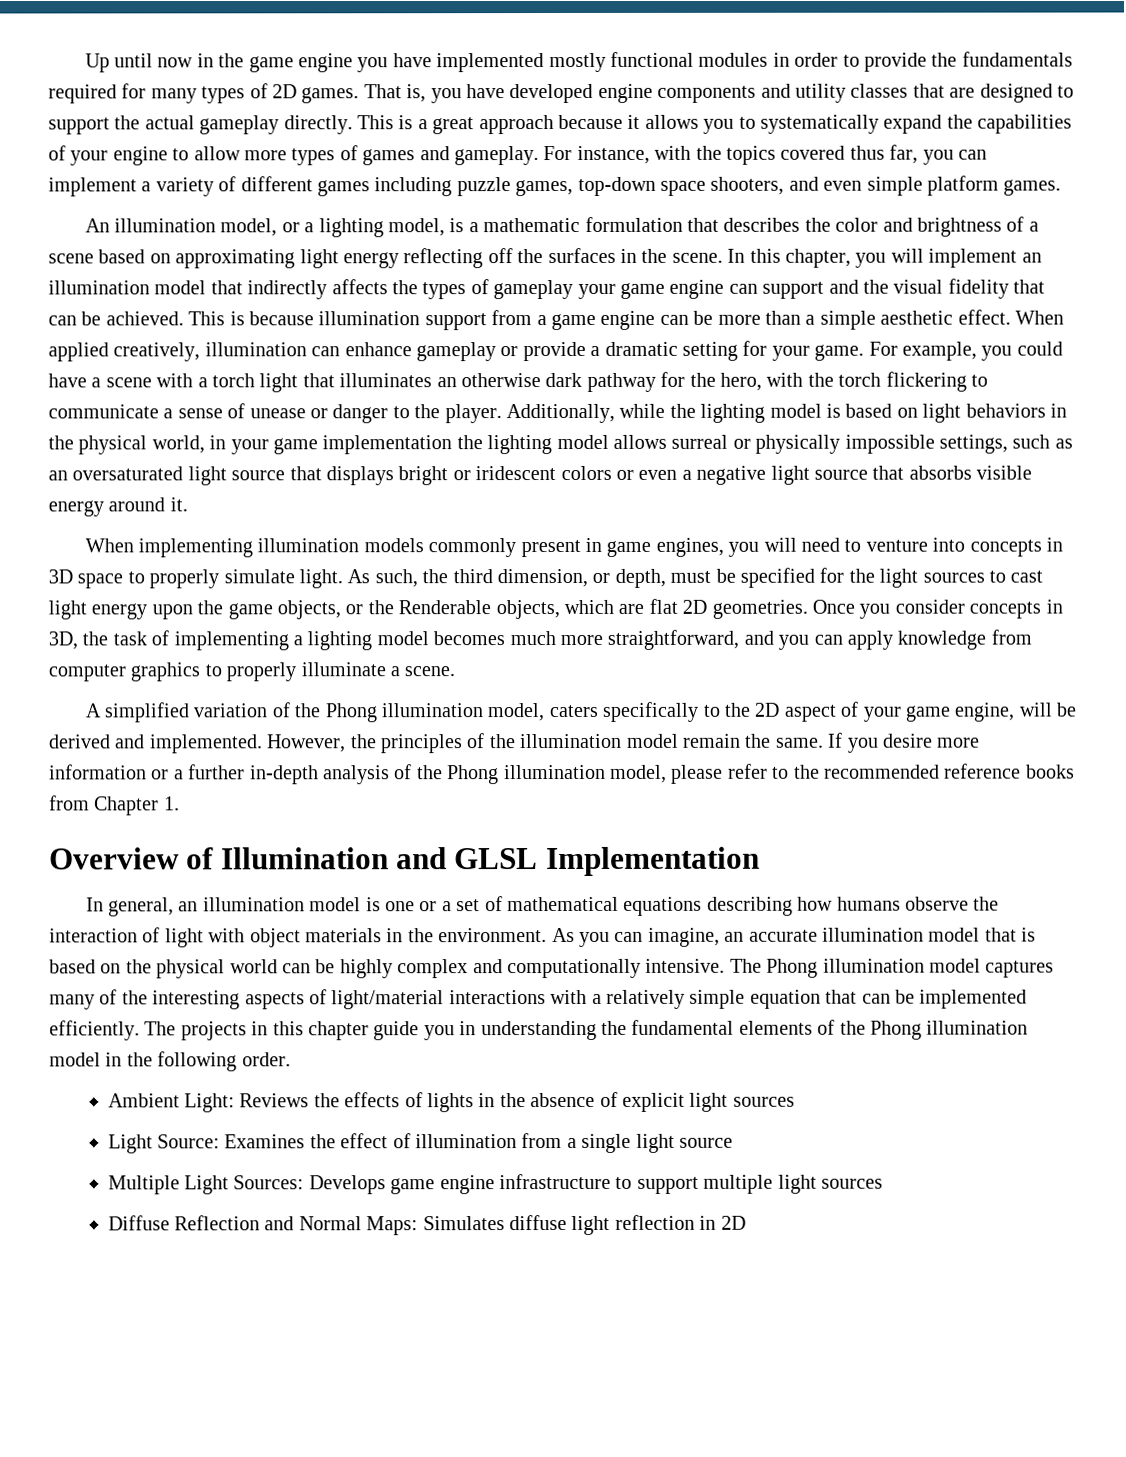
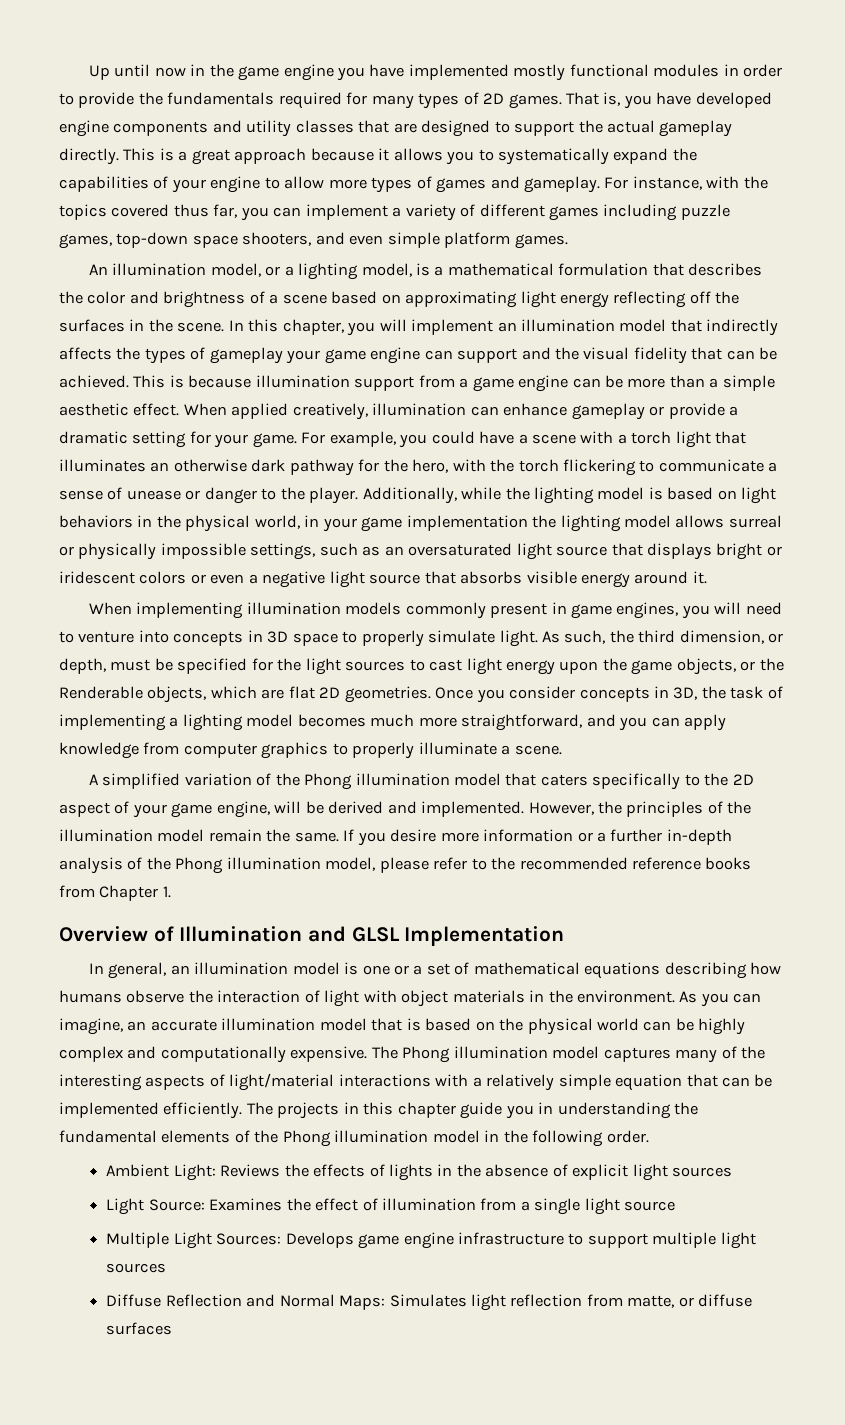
- An illumination model, or a lighting model, is a mathematic formulation that describes the color and brightness of a scene based on approximating light energy reflecting off the surfaces in the scene.
+ An illumination model, or a lighting model, is a mathematical formulation that describes the color and brightness of a scene based on approximating light energy reflecting off the surfaces in the scene.
- A simplified variation of the Phong illumination model, caters specifically to the 2D aspect of your game engine, will be derived and implemented.
+ A simplified variation of the Phong illumination model that caters specifically to the 2D aspect of your game engine, will be derived and implemented.
- As you can imagine, an accurate illumination model that is based on the physical world can be highly complex and computationally intensive.
+ As you can imagine, an accurate illumination model that is based on the physical world can be highly complex and computationally expensive.
- Diffuse Reflection and Normal Maps: Simulates diffuse light reflection in 2D
+ Diffuse Reflection and Normal Maps: Simulates light reflection from matte, or diffuse surfaces

